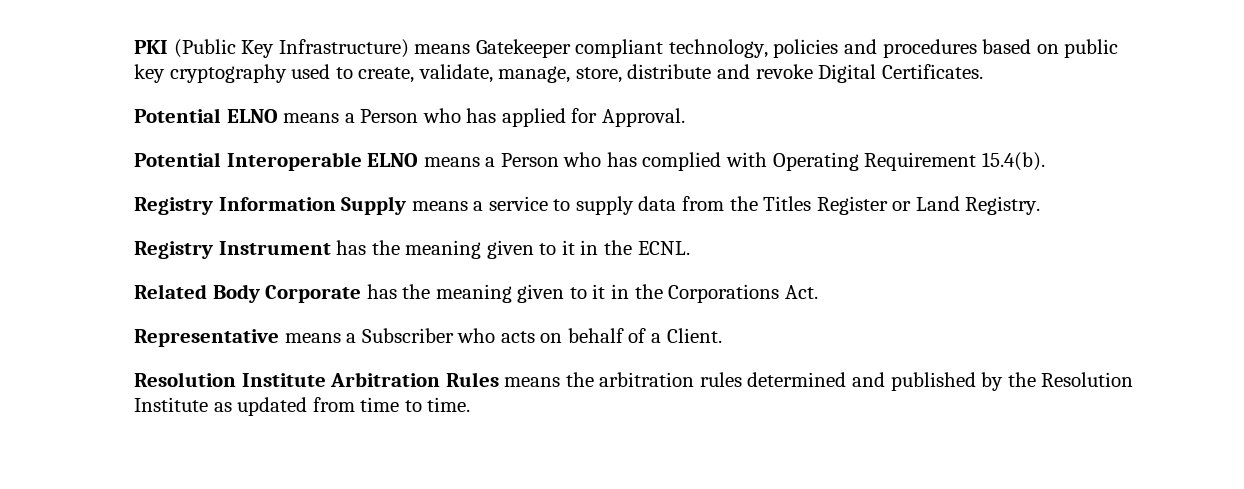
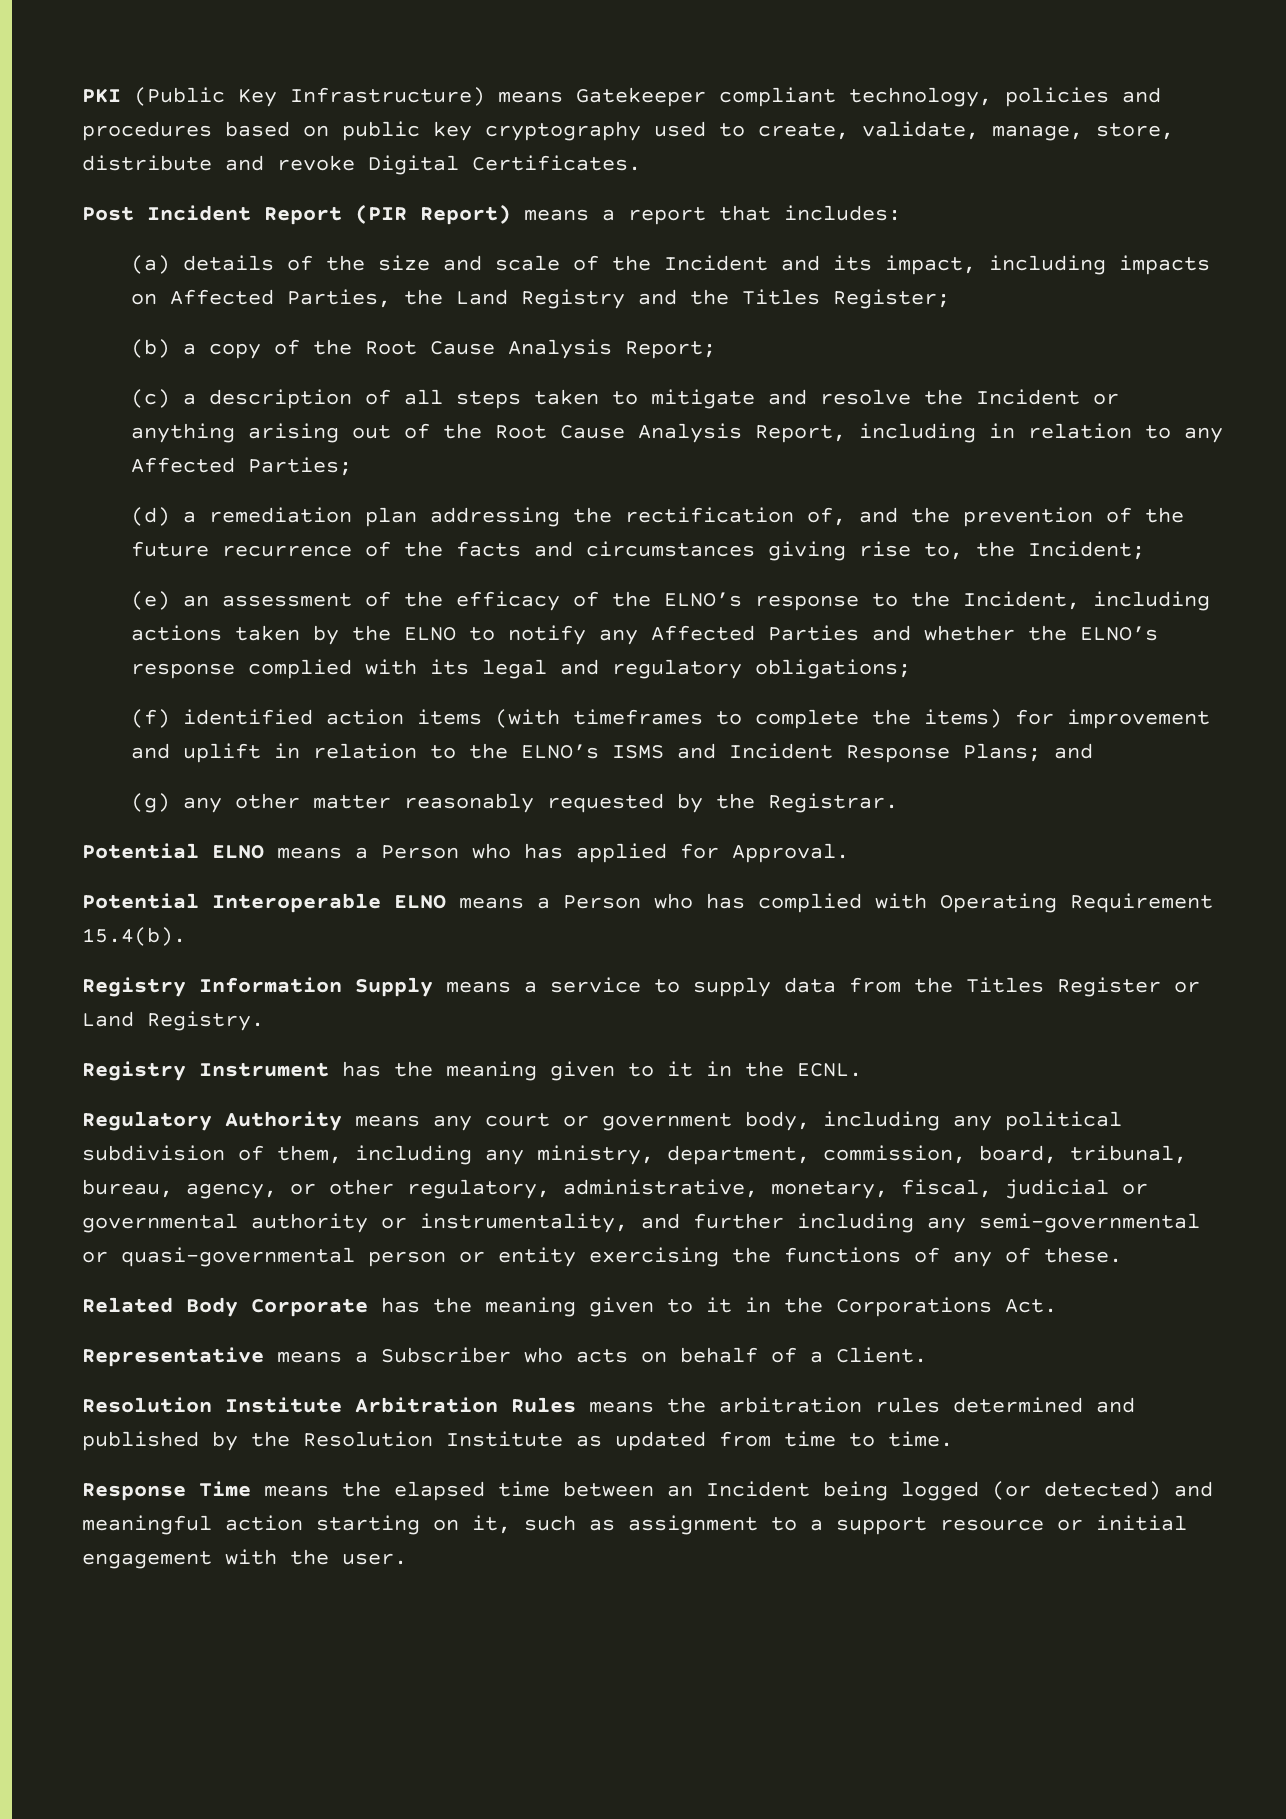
+ Post Incident Report (PIR Report) means a report that includes:
+ (a) details of the size and scale of the Incident and its impact, including impacts on Affected Parties, the Land Registry and the Titles Register;
+ (b) a copy of the Root Cause Analysis Report;
+ (c) a description of all steps taken to mitigate and resolve the Incident or anything arising out of the Root Cause Analysis Report, including in relation to any Affected Parties;
+ (d) a remediation plan addressing the rectification of, and the prevention of the future recurrence of the facts and circumstances giving rise to, the Incident;
+ (e) an assessment of the efficacy of the ELNO’s response to the Incident, including actions taken by the ELNO to notify any Affected Parties and whether the ELNO’s response complied with its legal and regulatory obligations;
+ (f) identified action items (with timeframes to complete the items) for improvement and uplift in relation to the ELNO’s ISMS and Incident Response Plans; and
+ (g) any other matter reasonably requested by the Registrar.
+ Regulatory Authority means any court or government body, including any political subdivision of them, including any ministry, department, commission, board, tribunal, bureau, agency, or other regulatory, administrative, monetary, fiscal, judicial or governmental authority or instrumentality, and further including any semi-governmental or quasi-governmental person or entity exercising the functions of any of these.
+ Response Time means the elapsed time between an Incident being logged (or detected) and meaningful action starting on it, such as assignment to a support resource or initial engagement with the user.

